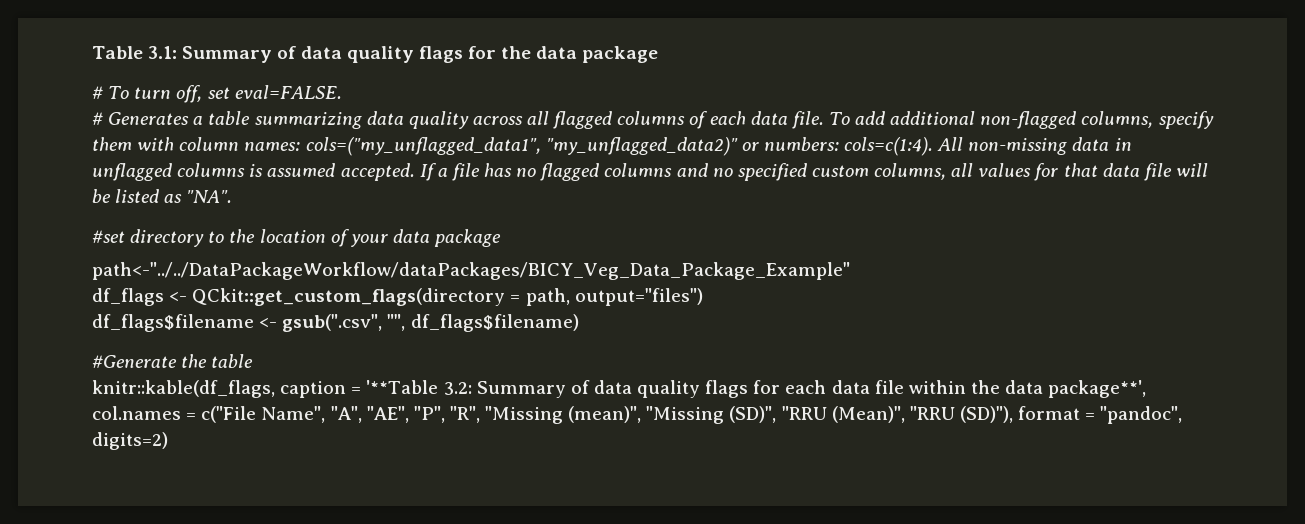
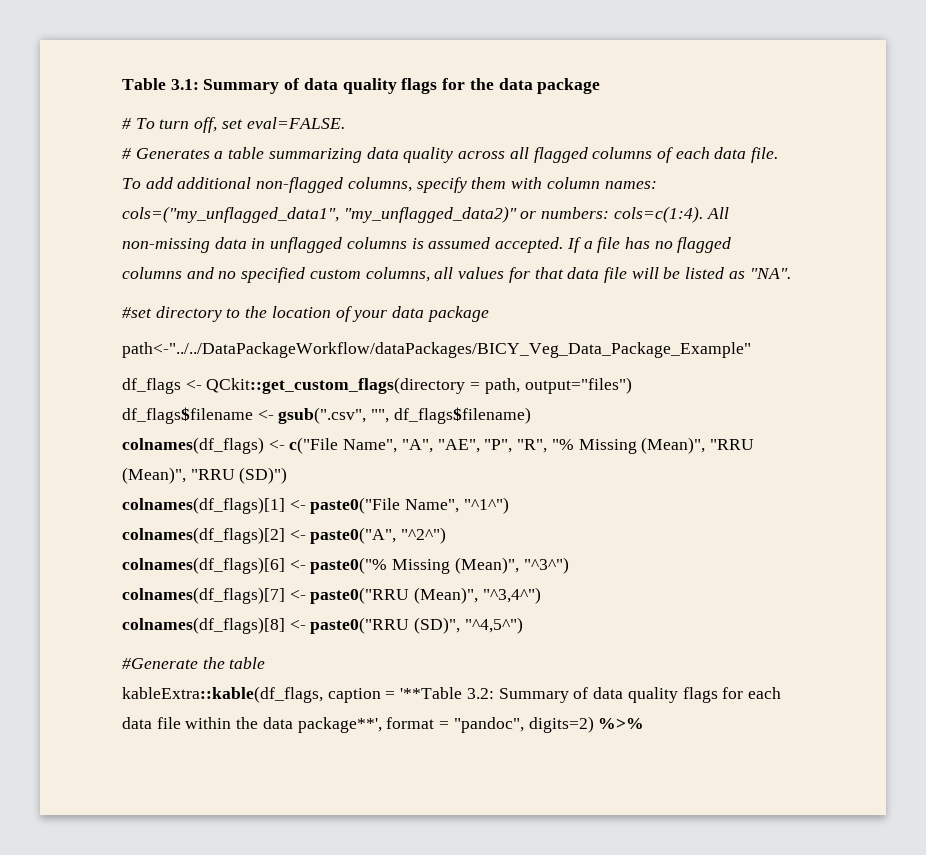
+ colnames(df_flags) <- c("File Name", "A", "AE", "P", "R", "% Missing (Mean)", "RRU (Mean)", "RRU (SD)")
+ colnames(df_flags)[1] <- paste0("File Name", "^1^")
+ colnames(df_flags)[2] <- paste0("A", "^2^")
+ colnames(df_flags)[6] <- paste0("% Missing (Mean)", "^3^")
+ colnames(df_flags)[7] <- paste0("RRU (Mean)", "^3,4^")
+ colnames(df_flags)[8] <- paste0("RRU (SD)", "^4,5^")
- knitr::kable(df_flags, caption = '**Table 3.2: Summary of data quality flags for each data file within the data package**', col.names = c("File Name", "A", "AE", "P", "R", "Missing (mean)", "Missing (SD)", "RRU (Mean)", "RRU (SD)"), format = "pandoc", digits=2)
+ kableExtra::kable(df_flags, caption = '**Table 3.2: Summary of data quality flags for each data file within the data package**', format = "pandoc", digits=2) %>%

